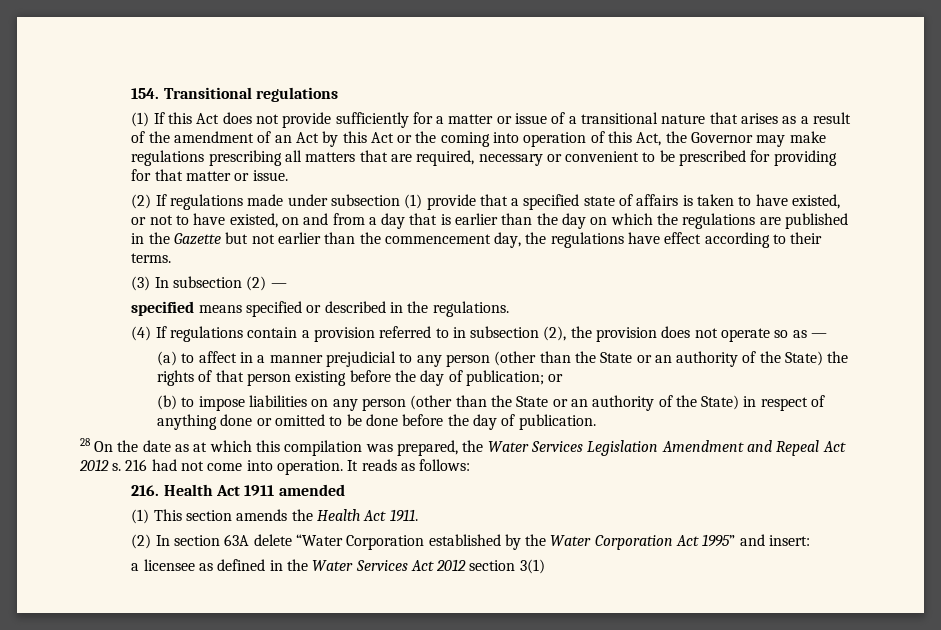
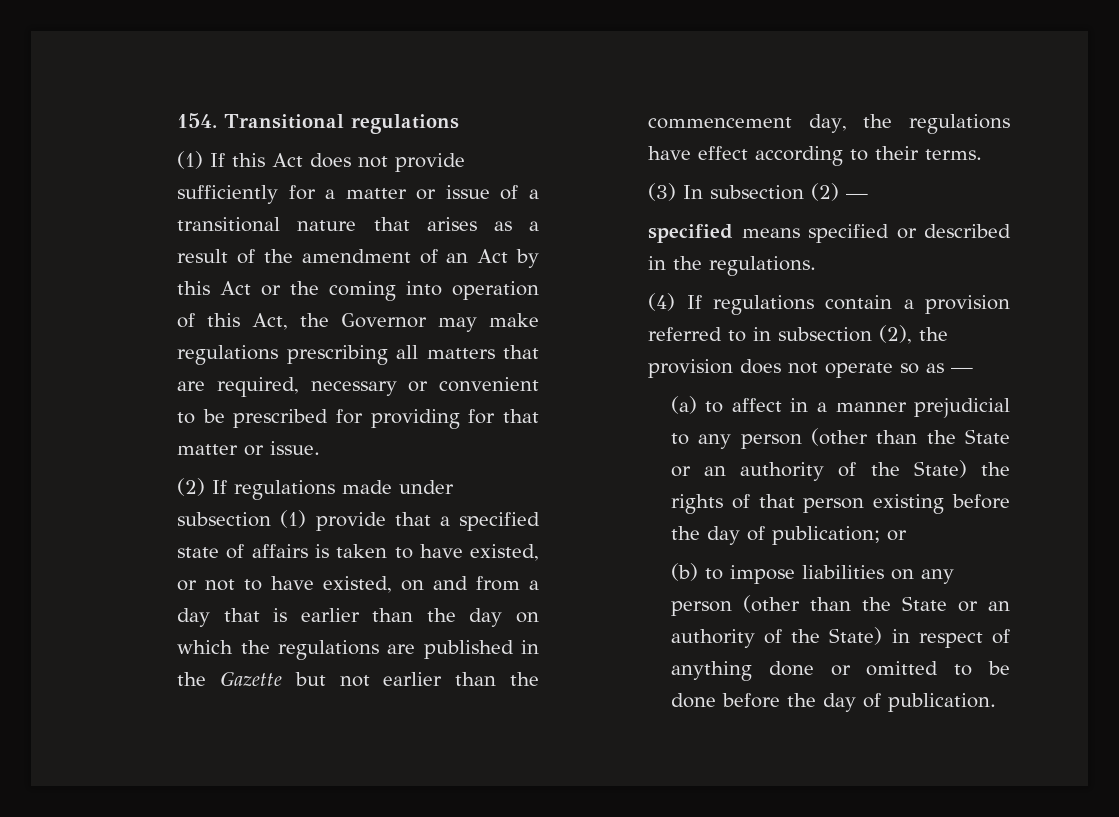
- 28 On the date as at which this compilation was prepared, the Water Services Legislation Amendment and Repeal Act 2012 s. 216 had not come into operation. It reads as follows:
- 216. Health Act 1911 amended
- (1) This section amends the Health Act 1911.
- (2) In section 63A delete “Water Corporation established by the Water Corporation Act 1995” and insert:
- a licensee as defined in the Water Services Act 2012 section 3(1)

